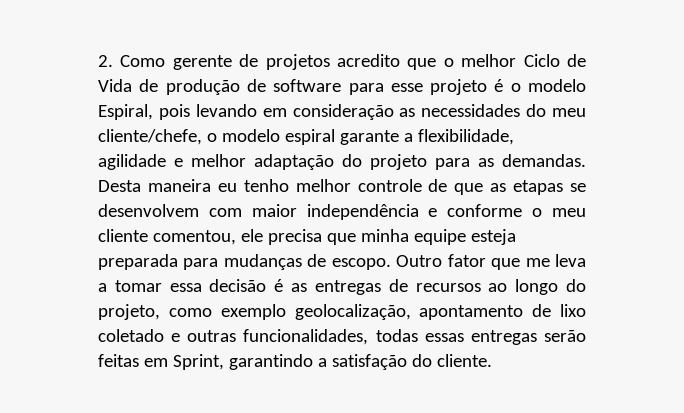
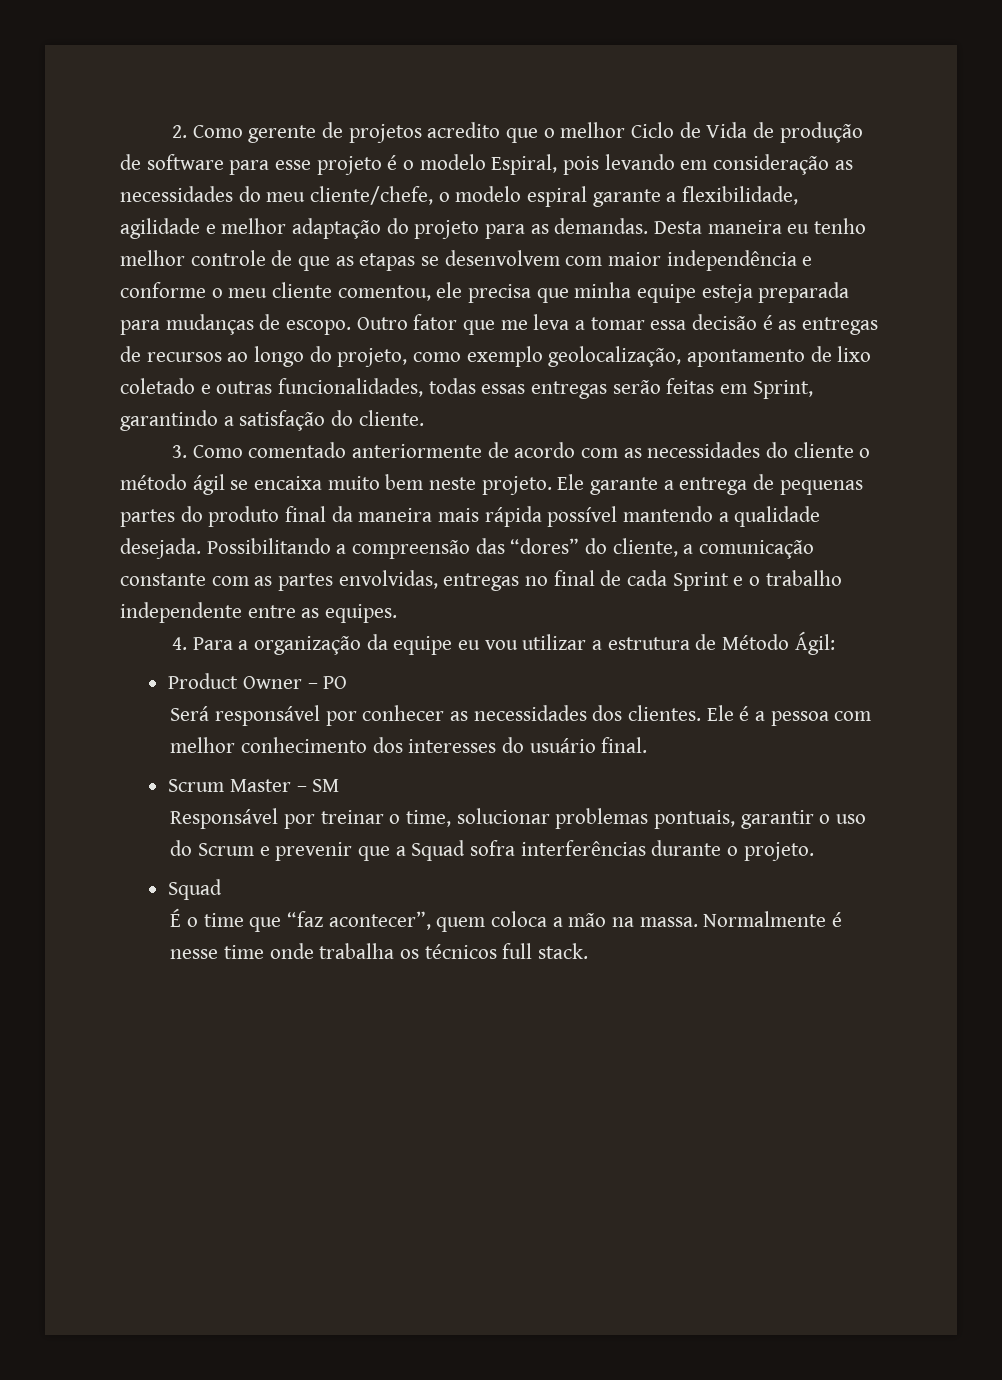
+ 3. Como comentado anteriormente de acordo com as necessidades do cliente o método ágil se encaixa muito bem neste projeto. Ele garante a entrega de pequenas partes do produto final da maneira mais rápida possível mantendo a qualidade desejada. Possibilitando a compreensão das “dores” do cliente, a comunicação constante com as partes envolvidas, entregas no final de cada Sprint e o trabalho independente entre as equipes.
+ 4. Para a organização da equipe eu vou utilizar a estrutura de Método Ágil:
+ Product Owner – PO
+ Será responsável por conhecer as necessidades dos clientes. Ele é a pessoa com melhor conhecimento dos interesses do usuário final.
+ Scrum Master – SM
+ Responsável por treinar o time, solucionar problemas pontuais, garantir o uso do Scrum e prevenir que a Squad sofra interferências durante o projeto.
+ Squad
+ É o time que “faz acontecer”, quem coloca a mão na massa. Normalmente é nesse time onde trabalha os técnicos full stack.

